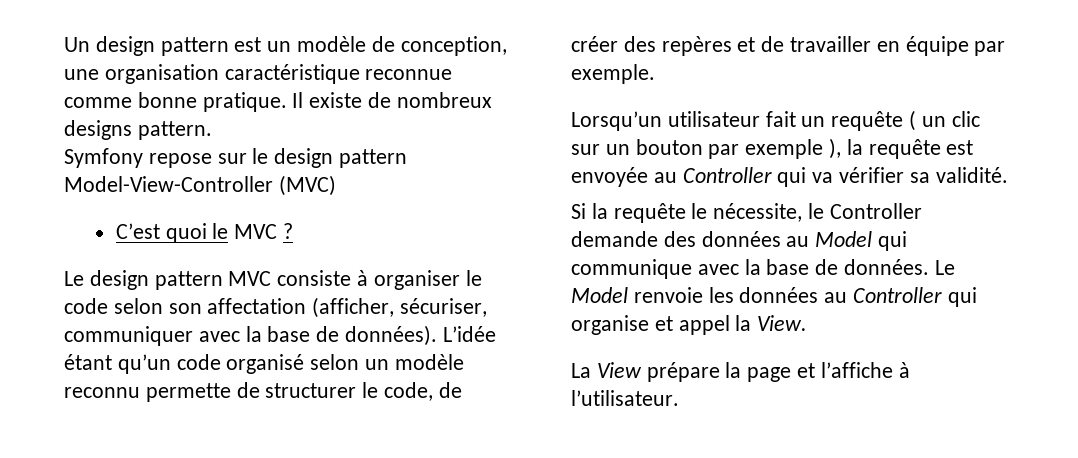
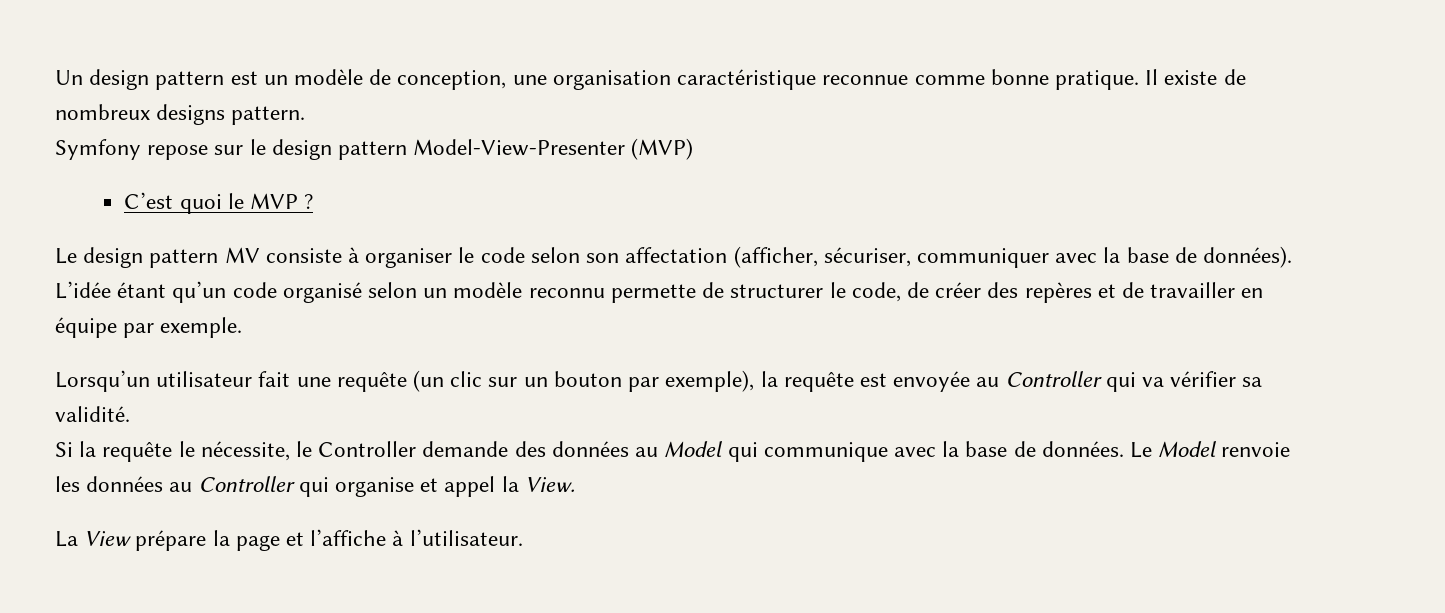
- Symfony repose sur le design pattern Model-View-Controller (MVC)
+ Symfony repose sur le design pattern Model-View-Presenter (MVP)
- C’est quoi le MVC ?
+ C’est quoi le MVP ?
- Le design pattern MVC consiste à organiser le code selon son affectation (afficher, sécuriser, communiquer avec la base de données).
+ Le design pattern MV consiste à organiser le code selon son affectation (afficher, sécuriser, communiquer avec la base de données).
- Lorsqu’un utilisateur fait un requête ( un clic sur un bouton par exemple ), la requête est envoyée au Controller qui va vérifier sa validité.
+ Lorsqu’un utilisateur fait une requête (un clic sur un bouton par exemple), la requête est envoyée au Controller qui va vérifier sa validité.

